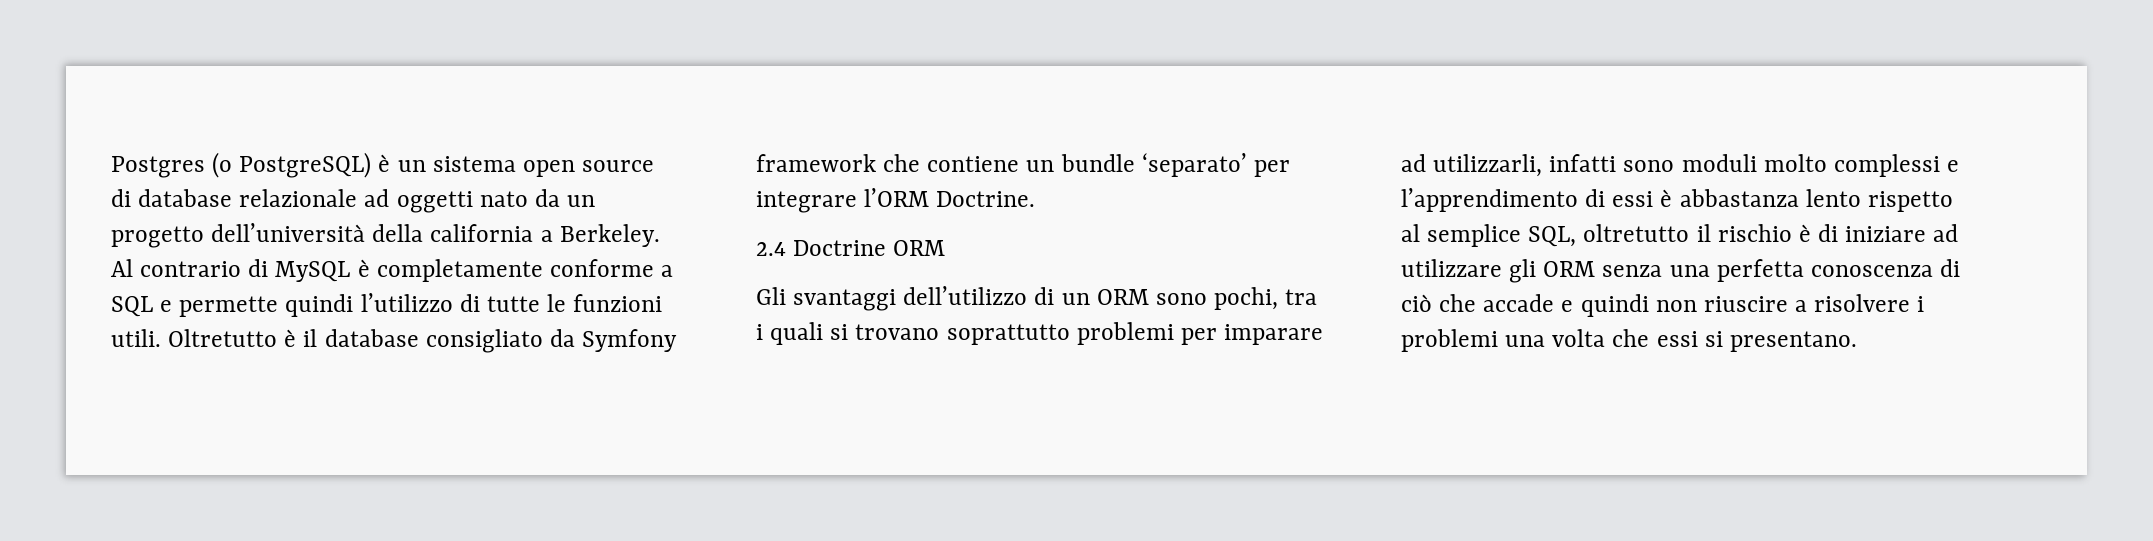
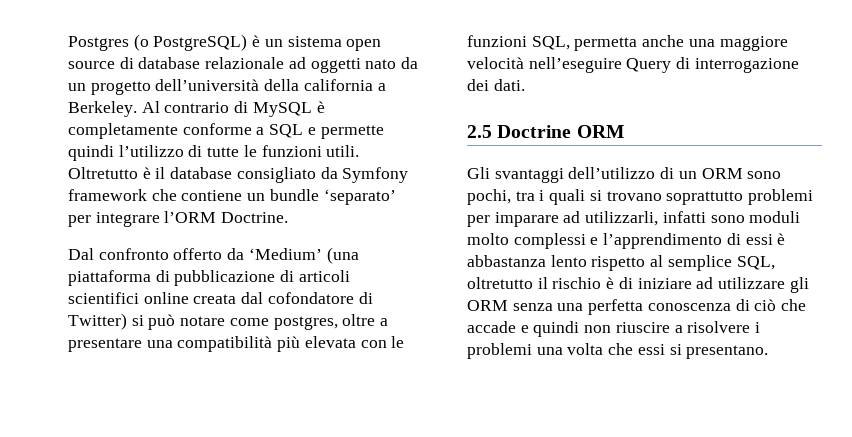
- 2.4 Doctrine ORM
+ Dal confronto offerto da ‘Medium’ (una piattaforma di pubblicazione di articoli scientifici online creata dal cofondatore di Twitter) si può notare come postgres, oltre a presentare una compatibilità più elevata con le funzioni SQL, permetta anche una maggiore velocità nell’eseguire Query di interrogazione dei dati.
+ 2.5 Doctrine ORM

